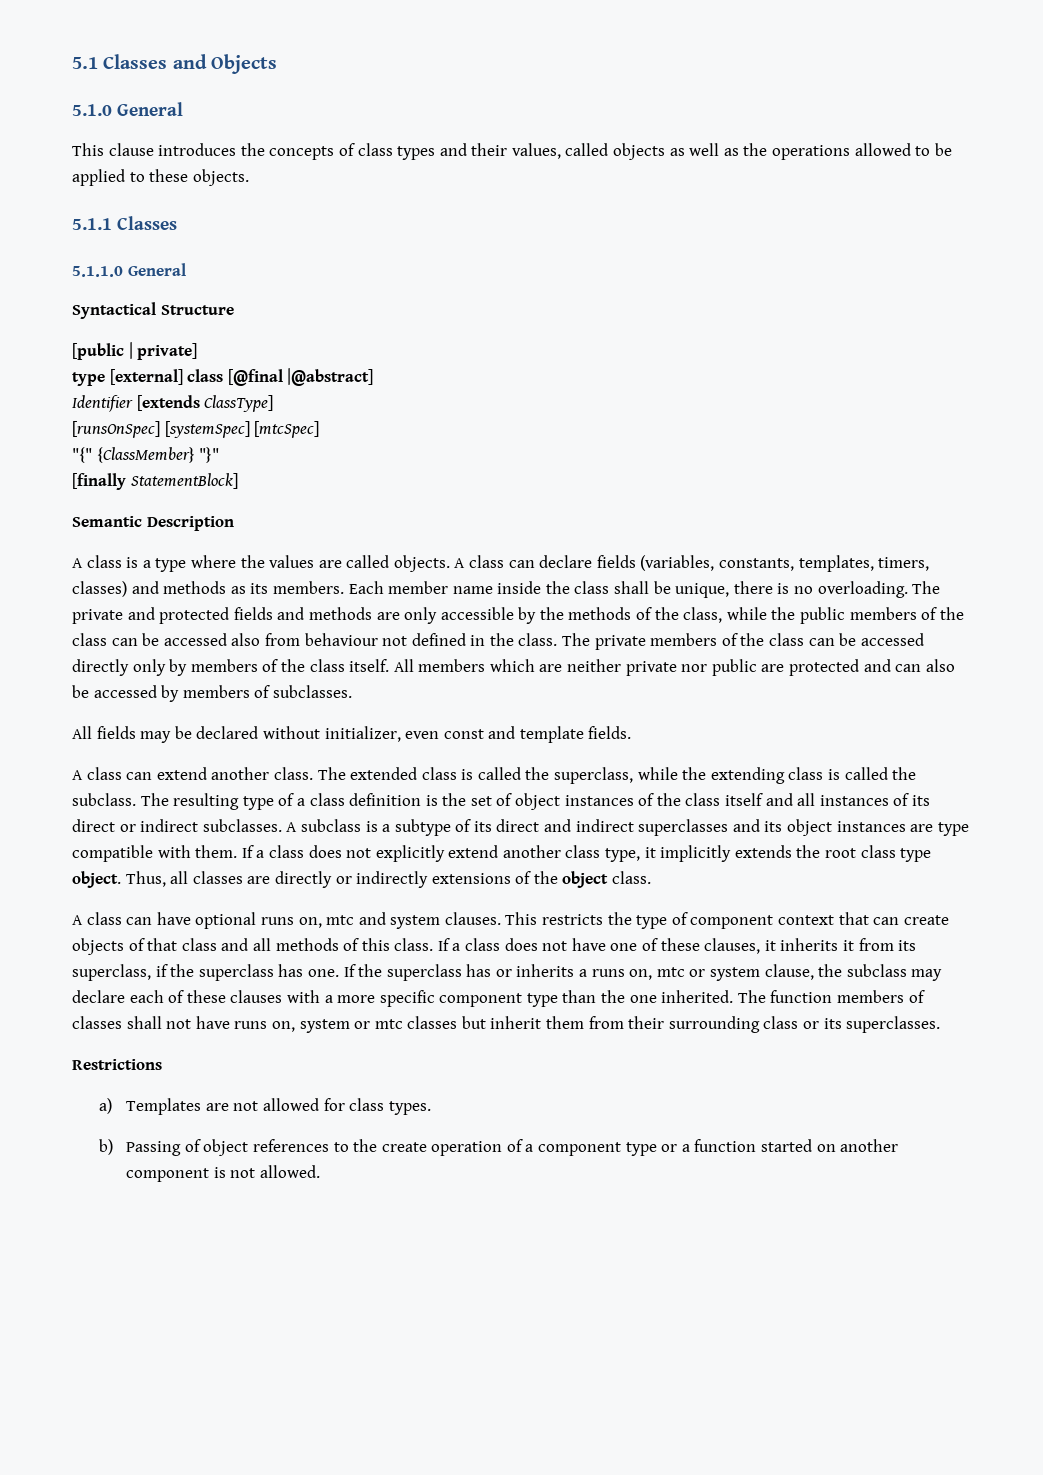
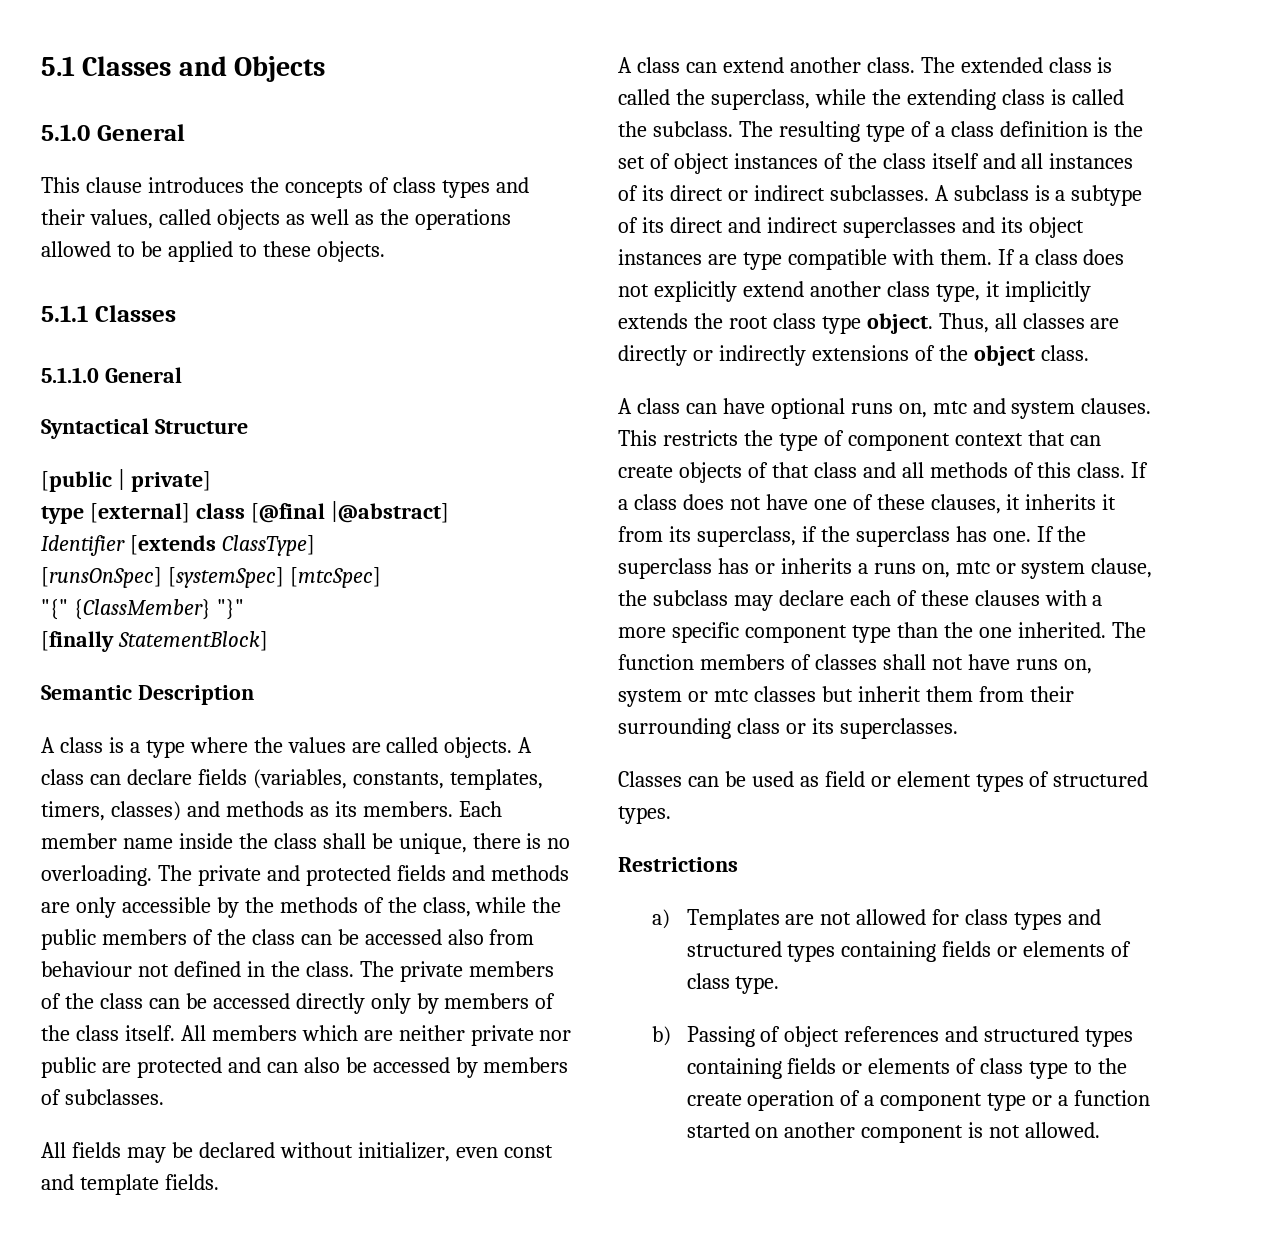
+ Classes can be used as field or element types of structured types.
- a) Templates are not allowed for class types.
+ a) Templates are not allowed for class types and structured types containing fields or elements of class type.
- b) Passing of object references to the create operation of a component type or a function started on another component is not allowed.
+ b) Passing of object references and structured types containing fields or elements of class type to the create operation of a component type or a function started on another component is not allowed.

